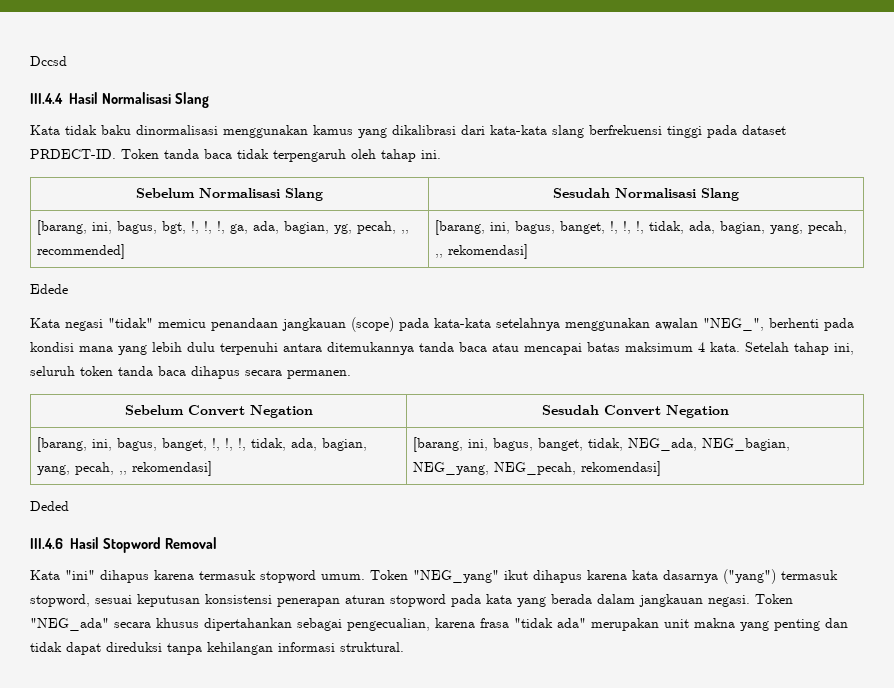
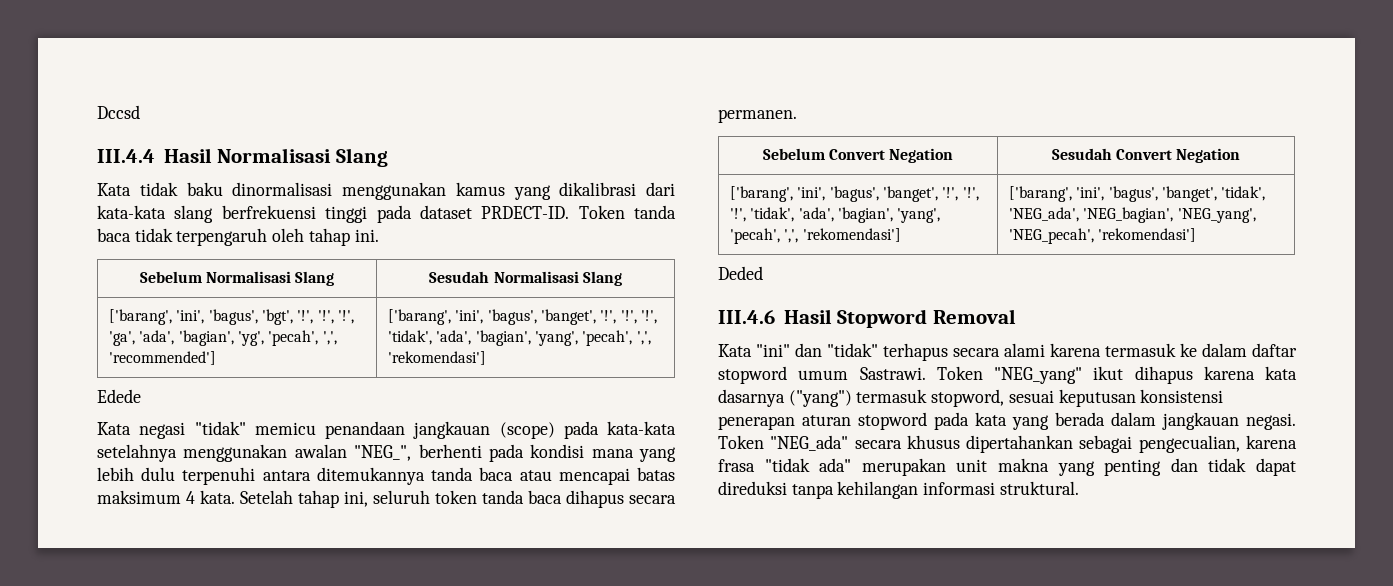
- [barang, ini, bagus, bgt, !, !, !, ga, ada, bagian, yg, pecah, ,, recommended] | [barang, ini, bagus, banget, !, !, !, tidak, ada, bagian, yang, pecah, ,, rekomendasi]
+ ['barang', 'ini', 'bagus', 'bgt', '!', '!', '!', 'ga', 'ada', 'bagian', 'yg', 'pecah', ',', 'recommended'] | ['barang', 'ini', 'bagus', 'banget', '!', '!', '!', 'tidak', 'ada', 'bagian', 'yang', 'pecah', ',', 'rekomendasi']
- [barang, ini, bagus, banget, !, !, !, tidak, ada, bagian, yang, pecah, ,, rekomendasi] | [barang, ini, bagus, banget, tidak, NEG_ada, NEG_bagian, NEG_yang, NEG_pecah, rekomendasi]
+ ['barang', 'ini', 'bagus', 'banget', '!', '!', '!', 'tidak', 'ada', 'bagian', 'yang', 'pecah', ',', 'rekomendasi'] | ['barang', 'ini', 'bagus', 'banget', 'tidak', 'NEG_ada', 'NEG_bagian', 'NEG_yang', 'NEG_pecah', 'rekomendasi']
- Kata "ini" dihapus karena termasuk stopword umum.
+ Kata "ini" dan "tidak" terhapus secara alami karena termasuk ke dalam daftar stopword umum Sastrawi.

